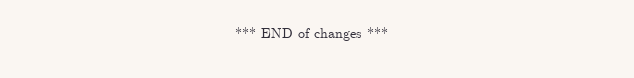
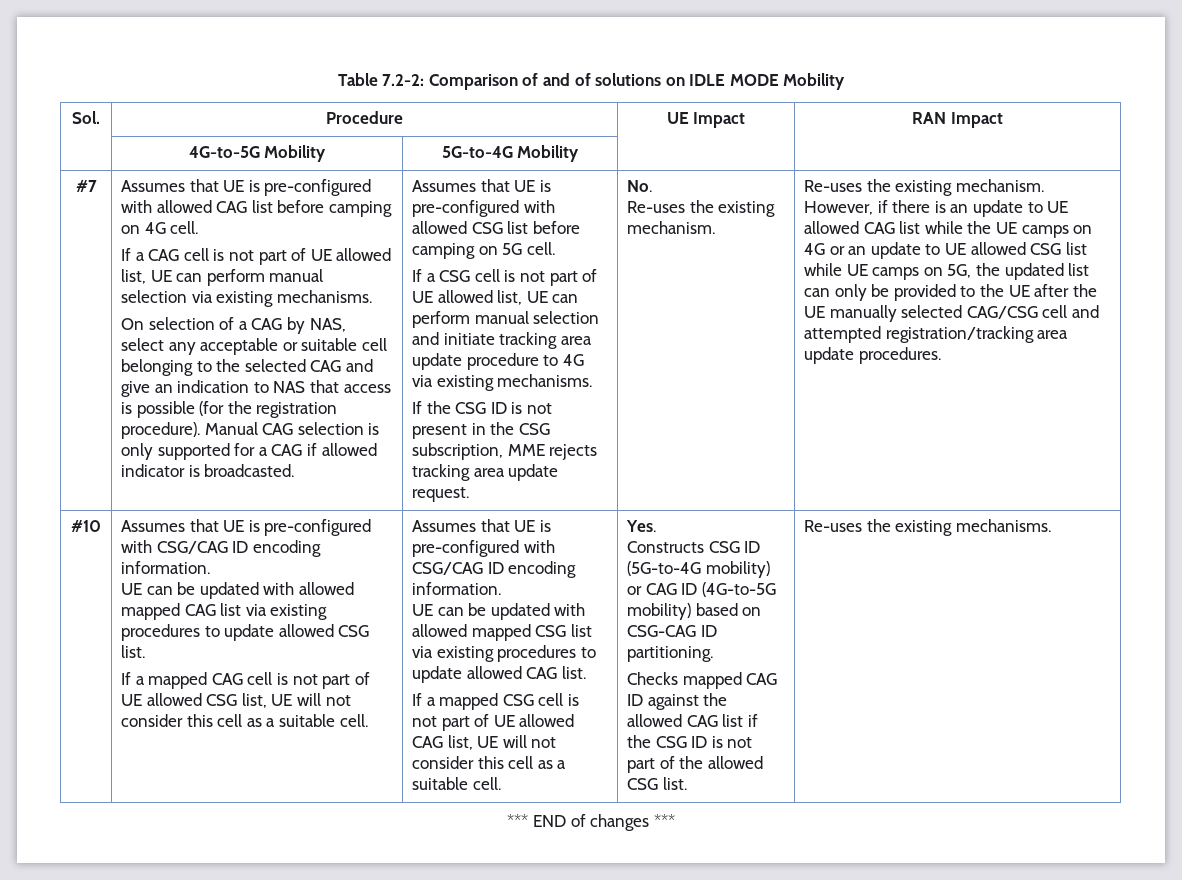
+ Table 7.2-2: Comparison of and of solutions on IDLE MODE Mobility
+ Sol. | Procedure | UE Impact | RAN Impact
+ | 4G-to-5G Mobility | 5G-to-4G Mobility | |
+ #7 | Assumes that UE is pre-configured with allowed CAG list before camping on 4G cell.
+ If a CAG cell is not part of UE allowed list, UE can perform manual selection via existing mechanisms.
+ On selection of a CAG by NAS, select any acceptable or suitable cell belonging to the selected CAG and give an indication to NAS that access is possible (for the registration procedure). Manual CAG selection is only supported for a CAG if allowed indicator is broadcasted. | Assumes that UE is pre-configured with allowed CSG list before camping on 5G cell.
+ If a CSG cell is not part of UE allowed list, UE can perform manual selection and initiate tracking area update procedure to 4G via existing mechanisms.
+ If the CSG ID is not present in the CSG subscription, MME rejects tracking area update request. | No.
+ Re-uses the existing mechanism. | Re-uses the existing mechanism. However, if there is an update to UE allowed CAG list while the UE camps on 4G or an update to UE allowed CSG list while UE camps on 5G, the updated list can only be provided to the UE after the UE manually selected CAG/CSG cell and attempted registration/tracking area update procedures.
+ #10 | Assumes that UE is pre-configured with CSG/CAG ID encoding information.
+ UE can be updated with allowed mapped CAG list via existing procedures to update allowed CSG list.
+ If a mapped CAG cell is not part of UE allowed CSG list, UE will not consider this cell as a suitable cell. | Assumes that UE is pre-configured with CSG/CAG ID encoding information.
+ UE can be updated with allowed mapped CSG list via existing procedures to update allowed CAG list.
+ If a mapped CSG cell is not part of UE allowed CAG list, UE will not consider this cell as a suitable cell. | Yes.
+ Constructs CSG ID (5G-to-4G mobility) or CAG ID (4G-to-5G mobility) based on CSG-CAG ID partitioning.
+ Checks mapped CAG ID against the allowed CAG list if the CSG ID is not part of the allowed CSG list. | Re-uses the existing mechanisms.

